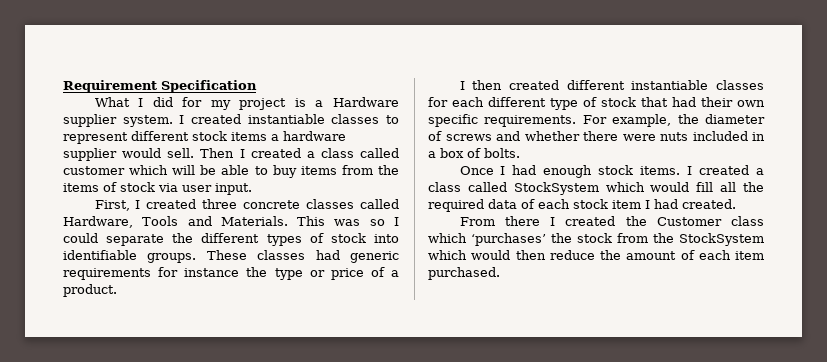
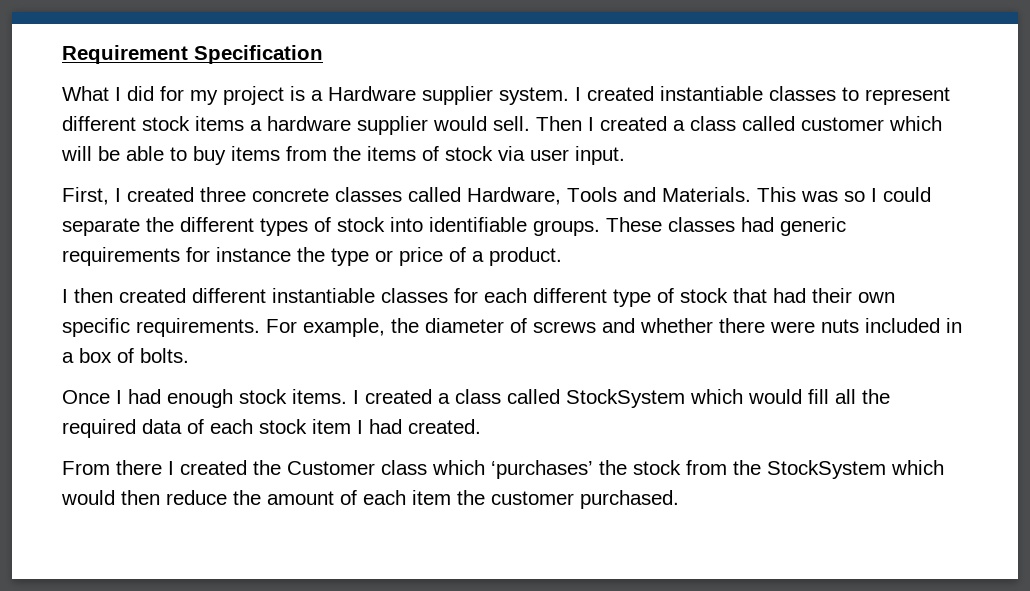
- From there I created the Customer class which ‘purchases’ the stock from the StockSystem which would then reduce the amount of each item purchased.
+ From there I created the Customer class which ‘purchases’ the stock from the StockSystem which would then reduce the amount of each item the customer purchased.

